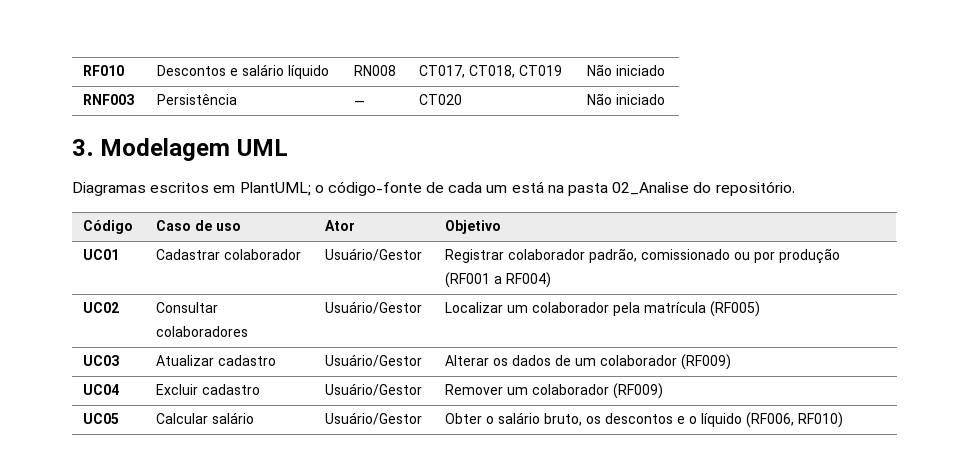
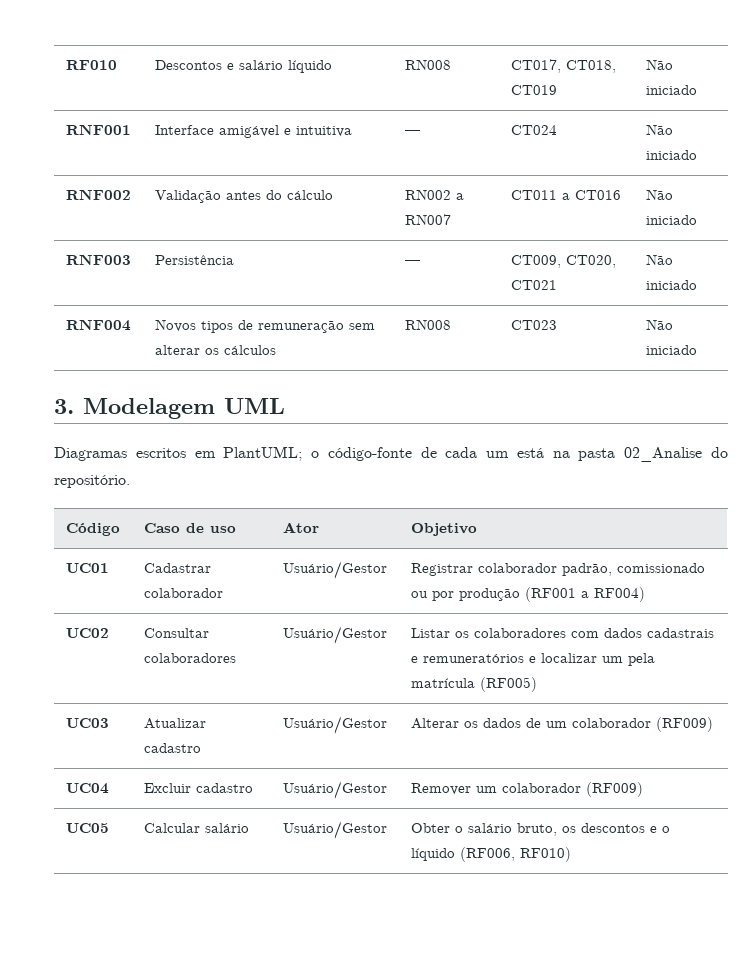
- RNF003 | Persistência | — | CT020 | Não iniciado
+ RNF001 | Interface amigável e intuitiva | — | CT024 | Não iniciado
+ RNF002 | Validação antes do cálculo | RN002 a RN007 | CT011 a CT016 | Não iniciado
+ RNF003 | Persistência | — | CT009, CT020, CT021 | Não iniciado
+ RNF004 | Novos tipos de remuneração sem alterar os cálculos | RN008 | CT023 | Não iniciado
- UC02 | Consultar colaboradores | Usuário/Gestor | Localizar um colaborador pela matrícula (RF005)
+ UC02 | Consultar colaboradores | Usuário/Gestor | Listar os colaboradores com dados cadastrais e remuneratórios e localizar um pela matrícula (RF005)

